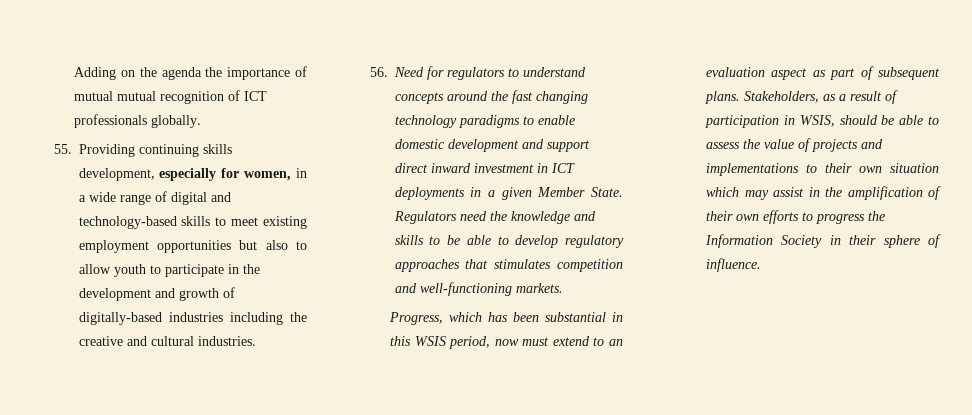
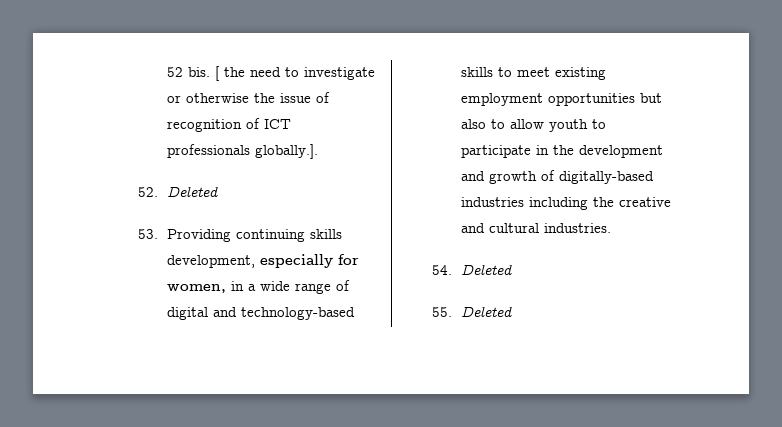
- Adding on the agenda the importance of mutual mutual recognition of ICT professionals globally.
- 55. Providing continuing skills development, especially for women, in a wide range of digital and technology-based skills to meet existing employment opportunities but also to allow youth to participate in the development and growth of digitally-based industries including the creative and cultural industries.
+ 52 bis. [ the need to investigate or otherwise the issue of recognition of ICT professionals globally.].
+ 52. Deleted
+ 53. Providing continuing skills development, especially for women, in a wide range of digital and technology-based skills to meet existing employment opportunities but also to allow youth to participate in the development and growth of digitally-based industries including the creative and cultural industries.
- 56. Need for regulators to understand concepts around the fast changing technology paradigms to enable domestic development and support direct inward investment in ICT deployments in a given Member State. Regulators need the knowledge and skills to be able to develop regulatory approaches that stimulates competition and well-functioning markets.
- Progress, which has been substantial in this WSIS period, now must extend to an evaluation aspect as part of subsequent plans. Stakeholders, as a result of participation in WSIS, should be able to assess the value of projects and implementations to their own situation which may assist in the amplification of their own efforts to progress the Information Society in their sphere of influence.
+ 54. Deleted
+ 55. Deleted

